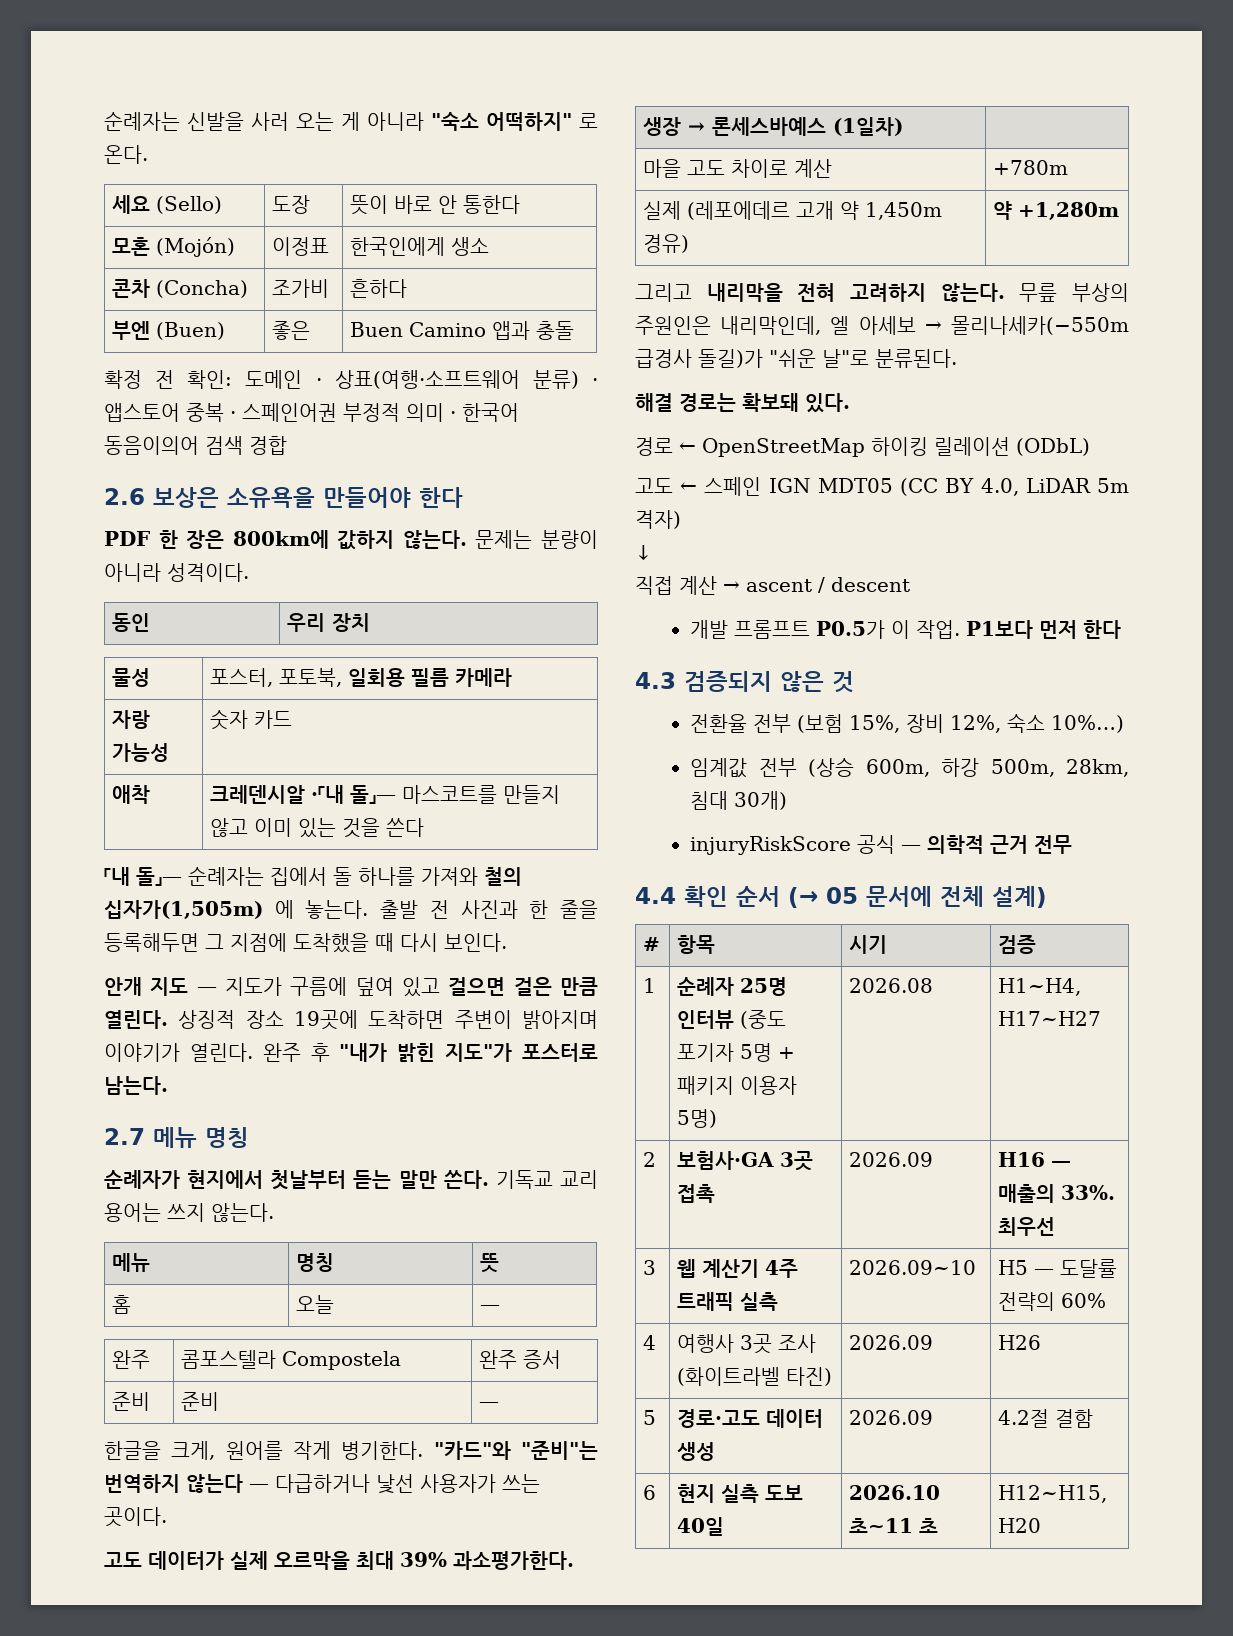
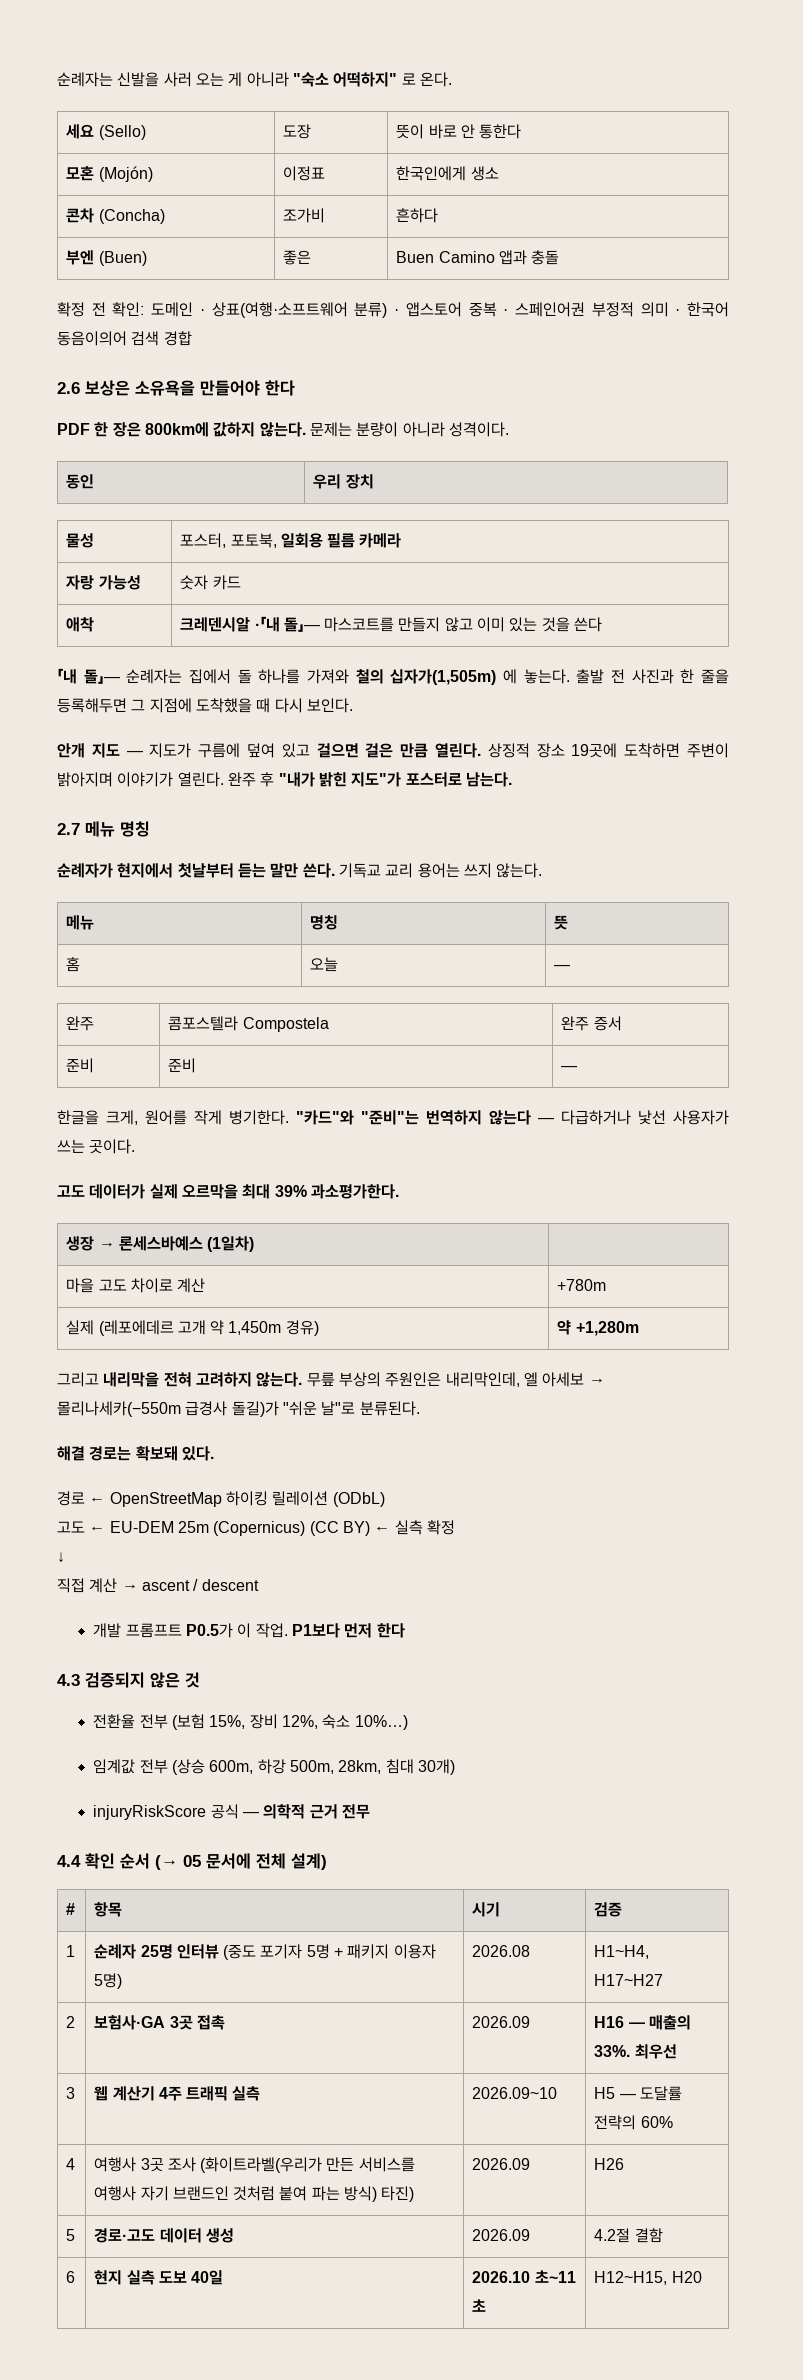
- 고도 ← 스페인 IGN MDT05 (CC BY 4.0, LiDAR 5m 격자)
+ 고도 ← EU-DEM 25m (Copernicus) (CC BY) ← 실측 확정
- 4 | 여행사 3곳 조사 (화이트라벨 타진) | 2026.09 | H26
+ 4 | 여행사 3곳 조사 (화이트라벨(우리가 만든 서비스를 여행사 자기 브랜드인 것처럼 붙여 파는 방식) 타진) | 2026.09 | H26

